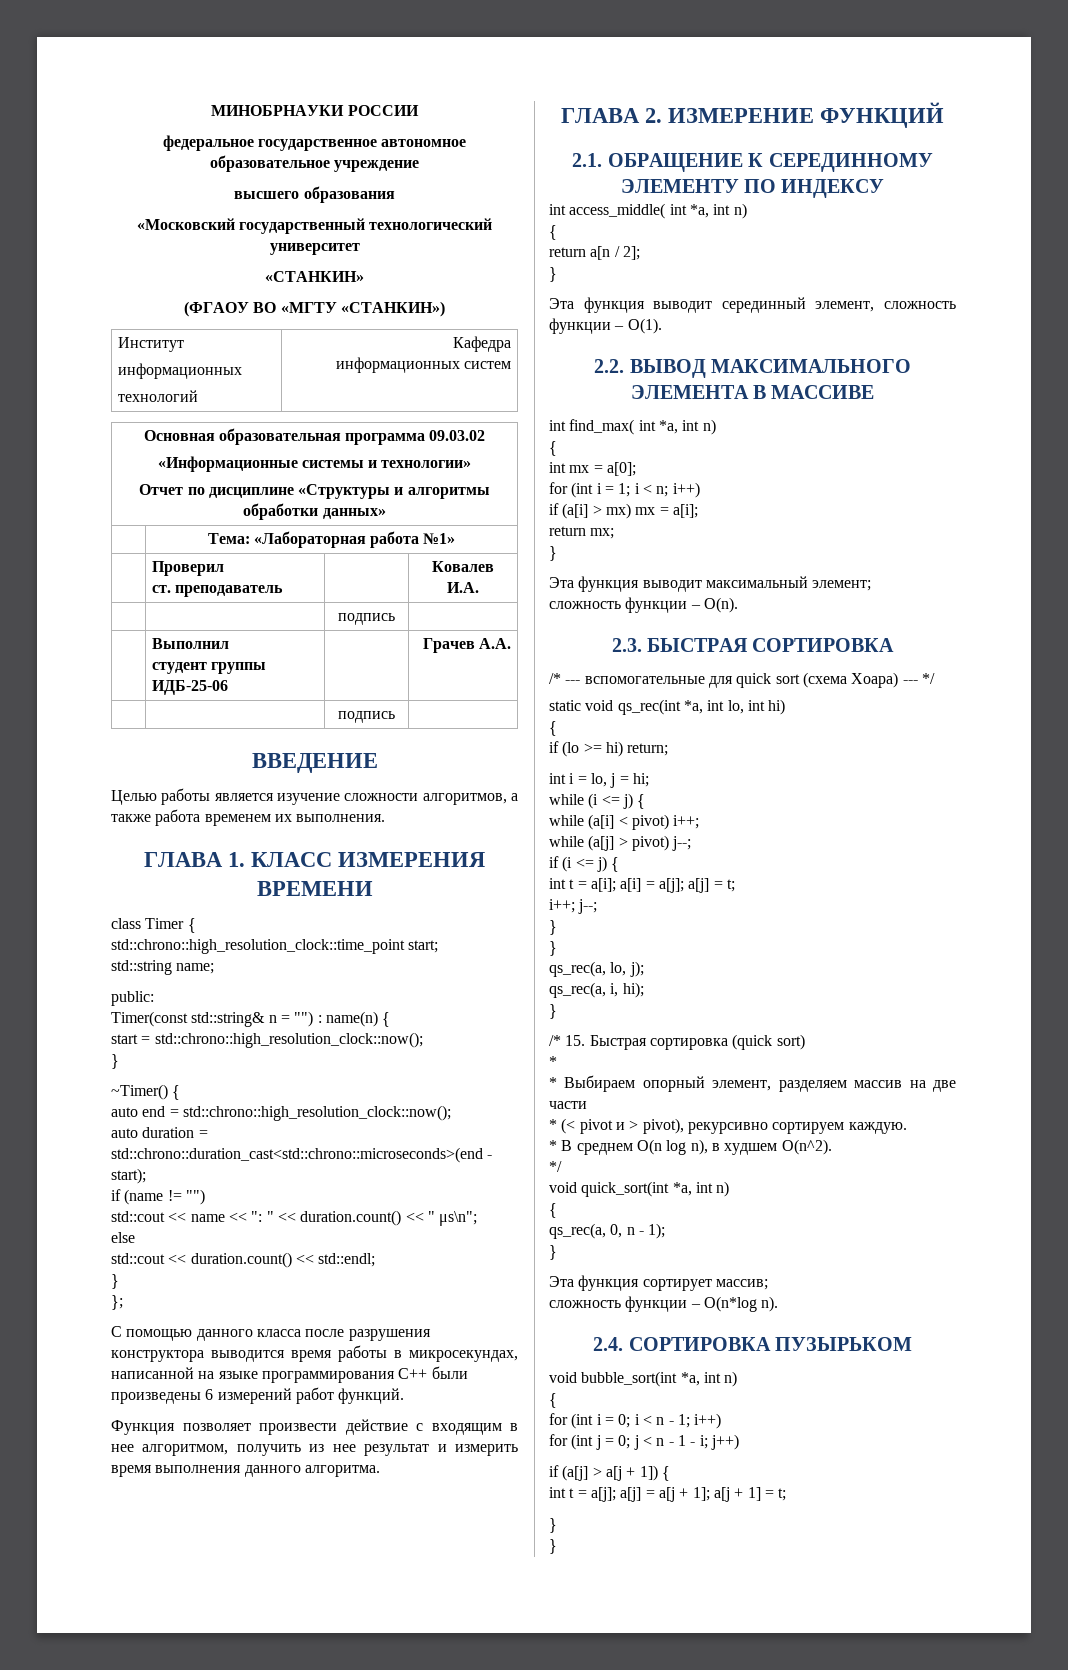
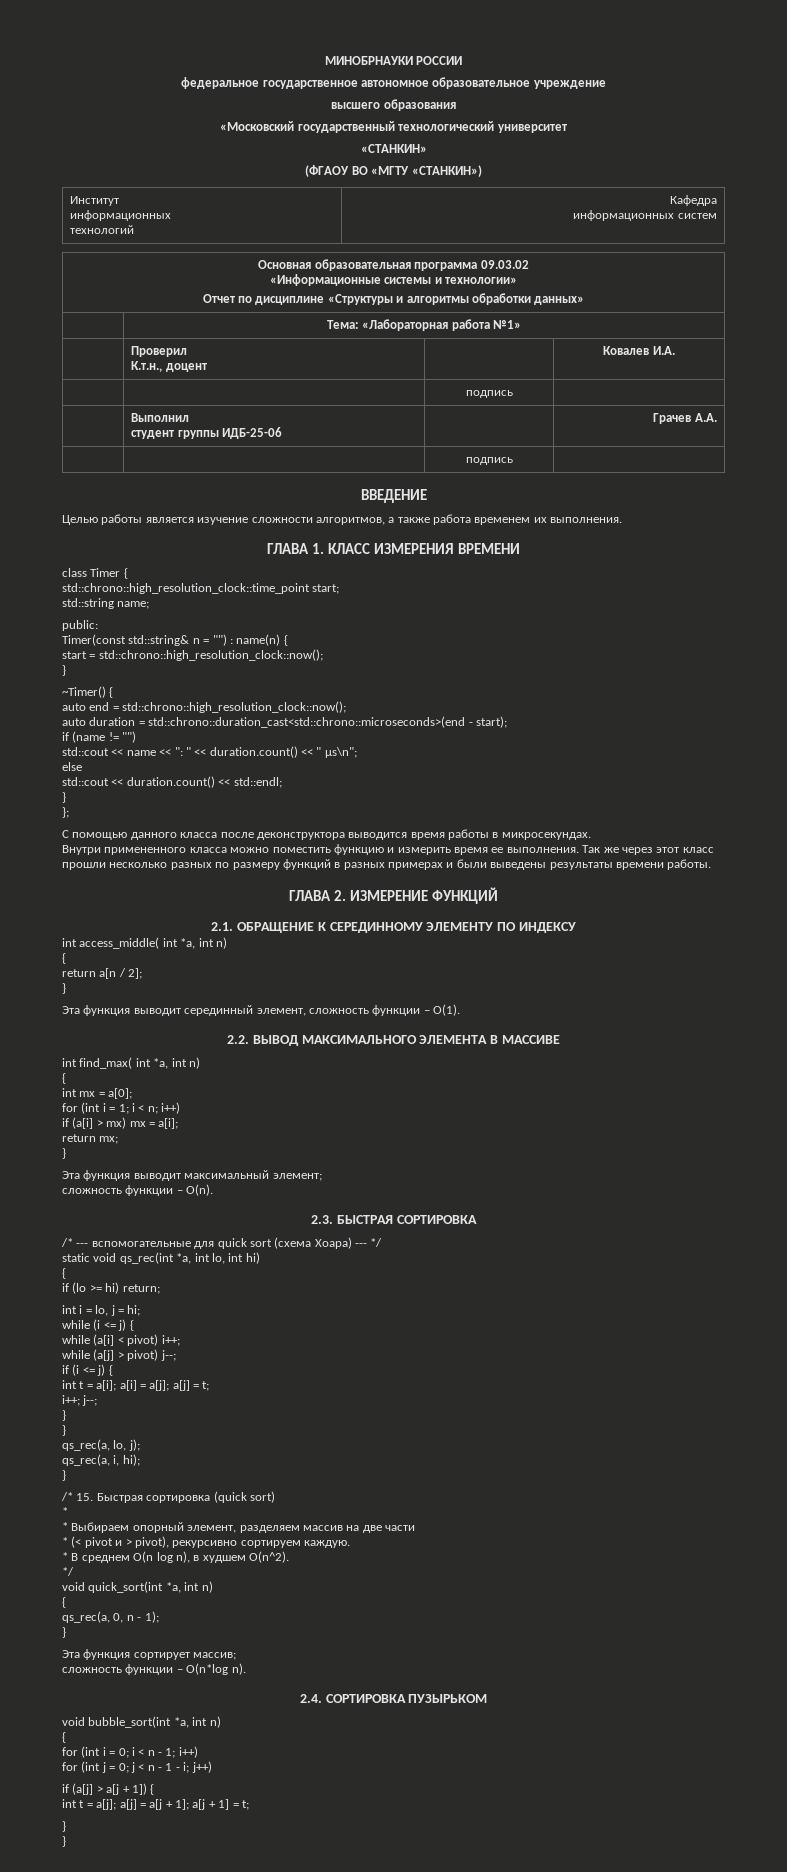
  | Проверил
- ст. преподаватель | | Ковалев И.А.
+ К.т.н., доцент | | Ковалев И.А.
- С помощью данного класса после разрушения конструктора выводится время работы в микросекундах, написанной на языке программирования C++ были произведены 6 измерений работ функций.
- Функция позволяет произвести действие с входящим в нее алгоритмом, получить из нее результат и измерить время выполнения данного алгоритма.
+ С помощью данного класса после деконструктора выводится время работы в микросекундах.
+ Внутри примененного класса можно поместить функцию и измерить время ее выполнения. Так же через этот класс прошли несколько разных по размеру функций в разных примерах и были выведены результаты времени работы.

